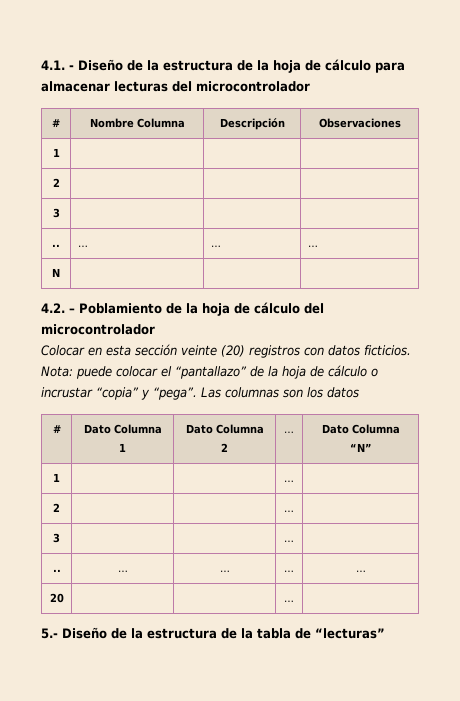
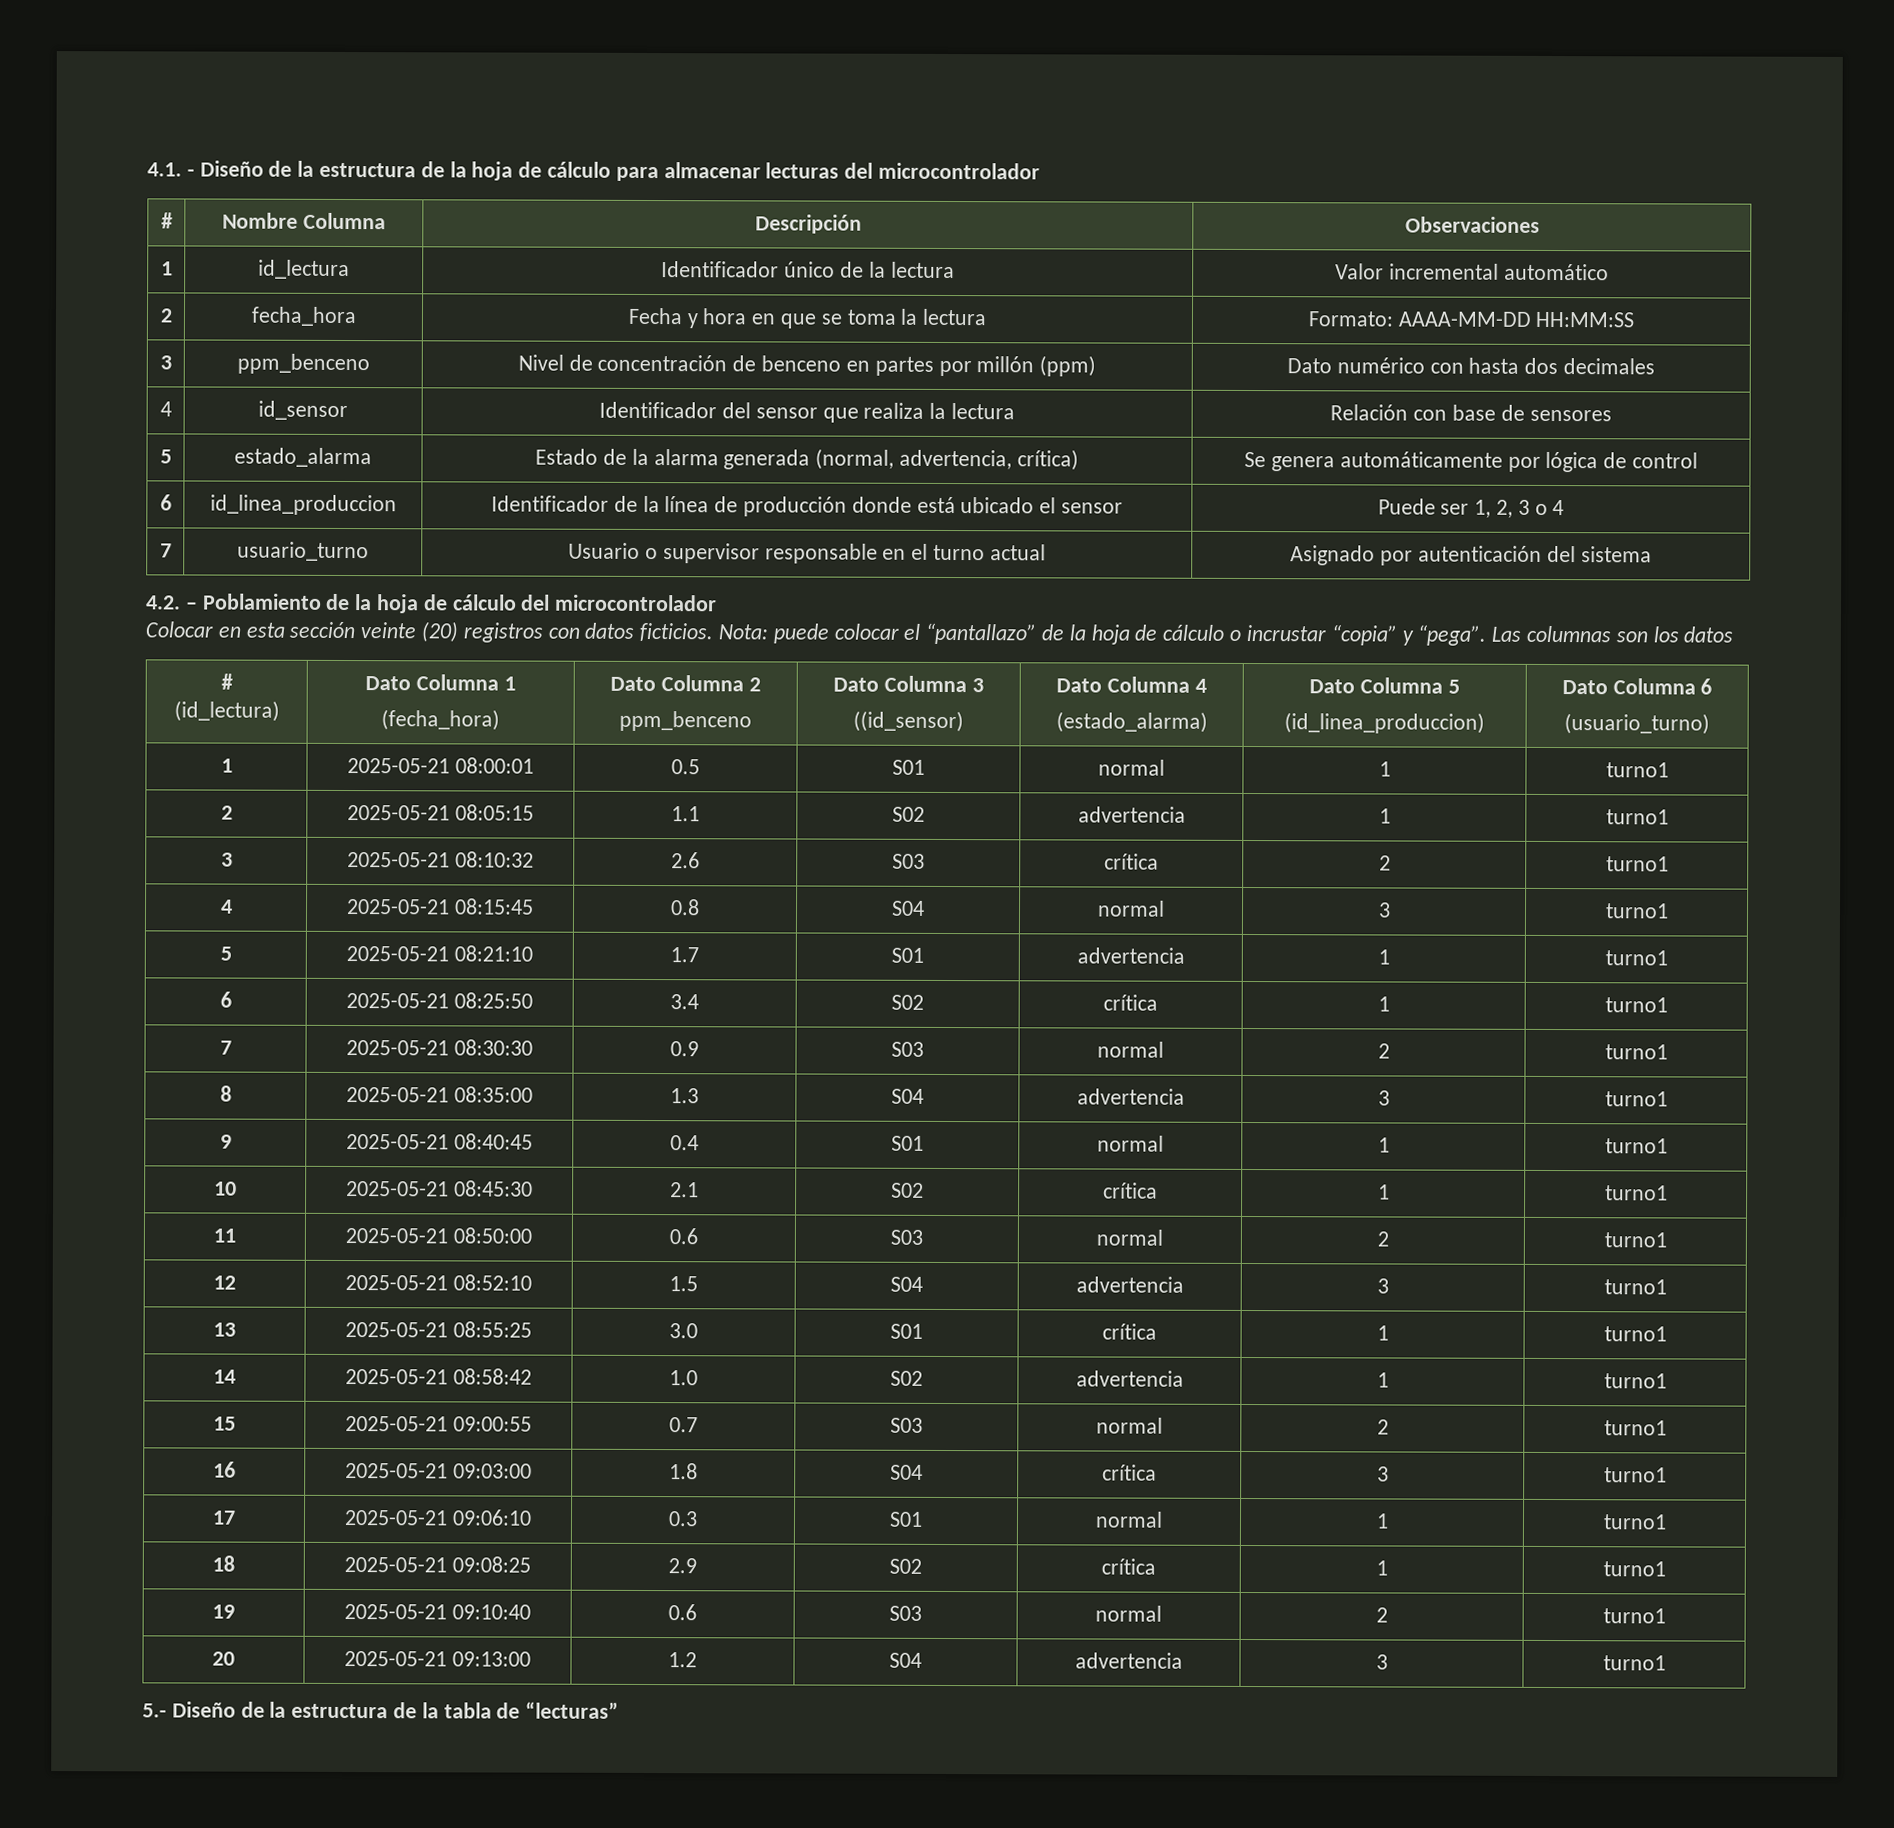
  # | Nombre Columna | Descripción | Observaciones
- 1 | | |
- 2 | | |
- 3 | | |
- .. | … | … | …
- N | | |
+ 1 | id_lectura | Identificador único de la lectura | Valor incremental automático
+ 2 | fecha_hora | Fecha y hora en que se toma la lectura | Formato: AAAA-MM-DD HH:MM:SS
+ 3 | ppm_benceno | Nivel de concentración de benceno en partes por millón (ppm) | Dato numérico con hasta dos decimales
+ 4 | id_sensor | Identificador del sensor que realiza la lectura | Relación con base de sensores
+ 5 | estado_alarma | Estado de la alarma generada (normal, advertencia, crítica) | Se genera automáticamente por lógica de control
+ 6 | id_linea_produccion | Identificador de la línea de producción donde está ubicado el sensor | Puede ser 1, 2, 3 o 4
+ 7 | usuario_turno | Usuario o supervisor responsable en el turno actual | Asignado por autenticación del sistema
  Las columnas son los datos
- # | Dato Columna 1 | Dato Columna 2 | … | Dato Columna “N”
- 1 | | | … |
- 2 | | | … |
- 3 | | | … |
- .. | … | … | … | …
- 20 | | | … |
+ #
+ (id_lectura) | Dato Columna 1
+ (fecha_hora) | Dato Columna 2
+ ppm_benceno | Dato Columna 3
+ ((id_sensor) | Dato Columna 4
+ (estado_alarma) | Dato Columna 5
+ (id_linea_produccion) | Dato Columna 6
+ (usuario_turno)
+ 1 | 2025-05-21 08:00:01 | 0.5 | S01 | normal | 1 | turno1
+ 2 | 2025-05-21 08:05:15 | 1.1 | S02 | advertencia | 1 | turno1
+ 3 | 2025-05-21 08:10:32 | 2.6 | S03 | crítica | 2 | turno1
+ 4 | 2025-05-21 08:15:45 | 0.8 | S04 | normal | 3 | turno1
+ 5 | 2025-05-21 08:21:10 | 1.7 | S01 | advertencia | 1 | turno1
+ 6 | 2025-05-21 08:25:50 | 3.4 | S02 | crítica | 1 | turno1
+ 7 | 2025-05-21 08:30:30 | 0.9 | S03 | normal | 2 | turno1
+ 8 | 2025-05-21 08:35:00 | 1.3 | S04 | advertencia | 3 | turno1
+ 9 | 2025-05-21 08:40:45 | 0.4 | S01 | normal | 1 | turno1
+ 10 | 2025-05-21 08:45:30 | 2.1 | S02 | crítica | 1 | turno1
+ 11 | 2025-05-21 08:50:00 | 0.6 | S03 | normal | 2 | turno1
+ 12 | 2025-05-21 08:52:10 | 1.5 | S04 | advertencia | 3 | turno1
+ 13 | 2025-05-21 08:55:25 | 3.0 | S01 | crítica | 1 | turno1
+ 14 | 2025-05-21 08:58:42 | 1.0 | S02 | advertencia | 1 | turno1
+ 15 | 2025-05-21 09:00:55 | 0.7 | S03 | normal | 2 | turno1
+ 16 | 2025-05-21 09:03:00 | 1.8 | S04 | crítica | 3 | turno1
+ 17 | 2025-05-21 09:06:10 | 0.3 | S01 | normal | 1 | turno1
+ 18 | 2025-05-21 09:08:25 | 2.9 | S02 | crítica | 1 | turno1
+ 19 | 2025-05-21 09:10:40 | 0.6 | S03 | normal | 2 | turno1
+ 20 | 2025-05-21 09:13:00 | 1.2 | S04 | advertencia | 3 | turno1

